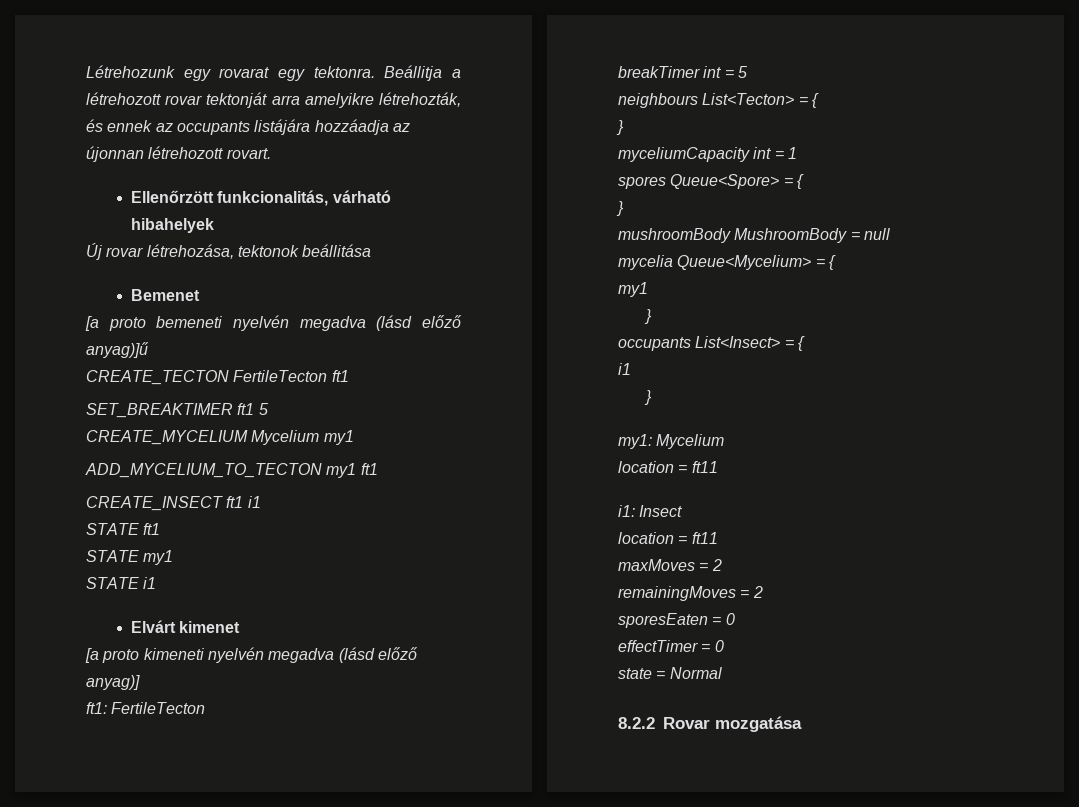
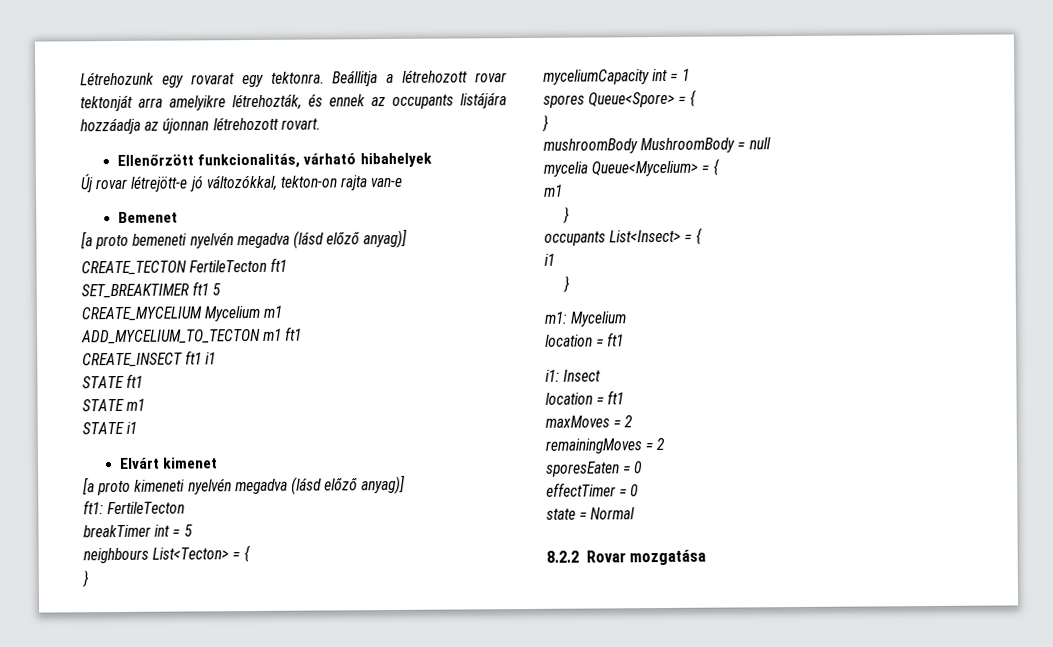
- Új rovar létrehozása, tektonok beállitása
+ Új rovar létrejött-e jó változókkal, tekton-on rajta van-e
- [a proto bemeneti nyelvén megadva (lásd előző anyag)]ű
+ [a proto bemeneti nyelvén megadva (lásd előző anyag)]
- CREATE_MYCELIUM Mycelium my1
+ CREATE_MYCELIUM Mycelium m1
- ADD_MYCELIUM_TO_TECTON my1 ft1
+ ADD_MYCELIUM_TO_TECTON m1 ft1
- STATE my1
+ STATE m1
  mycelia Queue<Mycelium> = {
- my1
+ m1
- my1: Mycelium
- location = ft11
+ m1: Mycelium
+ location = ft1
  i1: Insect
- location = ft11
+ location = ft1

